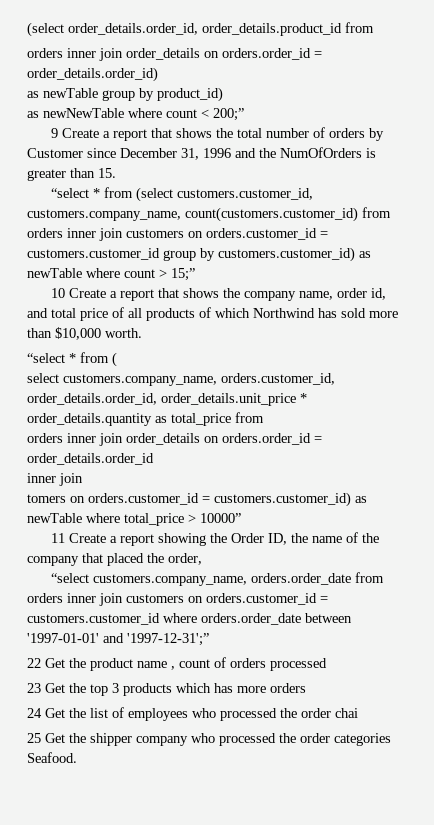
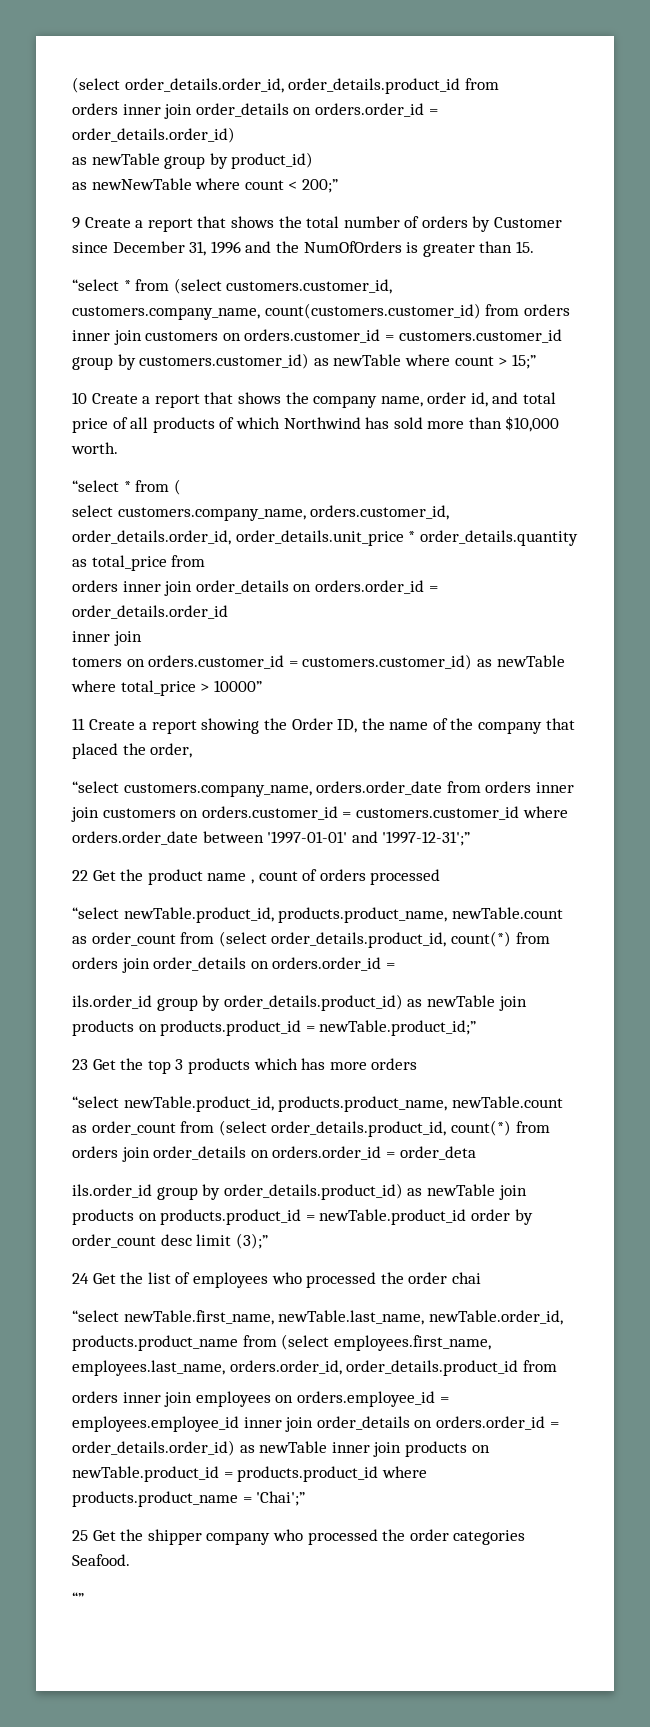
  22 Get the product name , count of orders processed
+ “select newTable.product_id, products.product_name, newTable.count as order_count from (select order_details.product_id, count(*) from orders join order_details on orders.order_id =
+ ils.order_id group by order_details.product_id) as newTable join products on products.product_id = newTable.product_id;”
+ “select newTable.product_id, products.product_name, newTable.count as order_count from (select order_details.product_id, count(*) from orders join order_details on orders.order_id = order_deta
+ ils.order_id group by order_details.product_id) as newTable join products on products.product_id = newTable.product_id order by order_count desc limit (3);”
+ “select newTable.first_name, newTable.last_name, newTable.order_id, products.product_name from (select employees.first_name, employees.last_name, orders.order_id, order_details.product_id from
+ orders inner join employees on orders.employee_id = employees.employee_id inner join order_details on orders.order_id = order_details.order_id) as newTable inner join products on newTable.product_id = products.product_id where products.product_name = 'Chai';”
+ “”

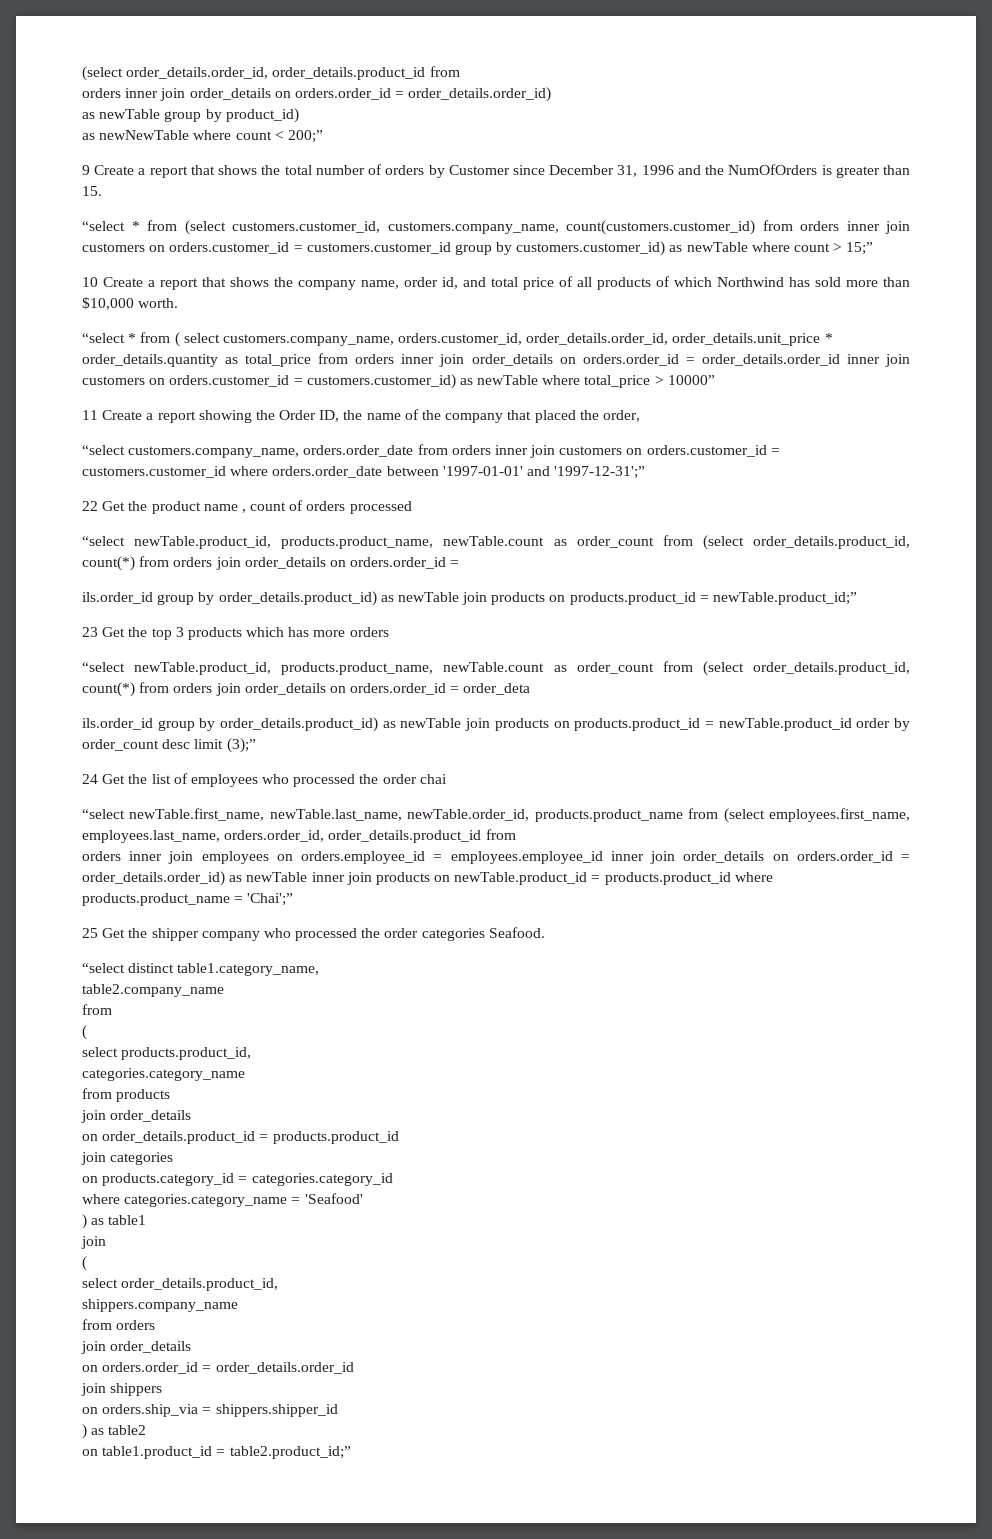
- “select * from (
- select customers.company_name, orders.customer_id, order_details.order_id, order_details.unit_price * order_details.quantity as total_price from
- orders inner join order_details on orders.order_id = order_details.order_id
- inner join
- tomers on orders.customer_id = customers.customer_id) as newTable where total_price > 10000”
+ “select * from ( select customers.company_name, orders.customer_id, order_details.order_id, order_details.unit_price * order_details.quantity as total_price from orders inner join order_details on orders.order_id = order_details.order_id inner join customers on orders.customer_id = customers.customer_id) as newTable where total_price > 10000”
- “”
+ “select distinct table1.category_name,
+ table2.company_name
+ from
+ (
+ select products.product_id,
+ categories.category_name
+ from products
+ join order_details
+ on order_details.product_id = products.product_id
+ join categories
+ on products.category_id = categories.category_id
+ where categories.category_name = 'Seafood'
+ ) as table1
+ join
+ (
+ select order_details.product_id,
+ shippers.company_name
+ from orders
+ join order_details
+ on orders.order_id = order_details.order_id
+ join shippers
+ on orders.ship_via = shippers.shipper_id
+ ) as table2
+ on table1.product_id = table2.product_id;”

